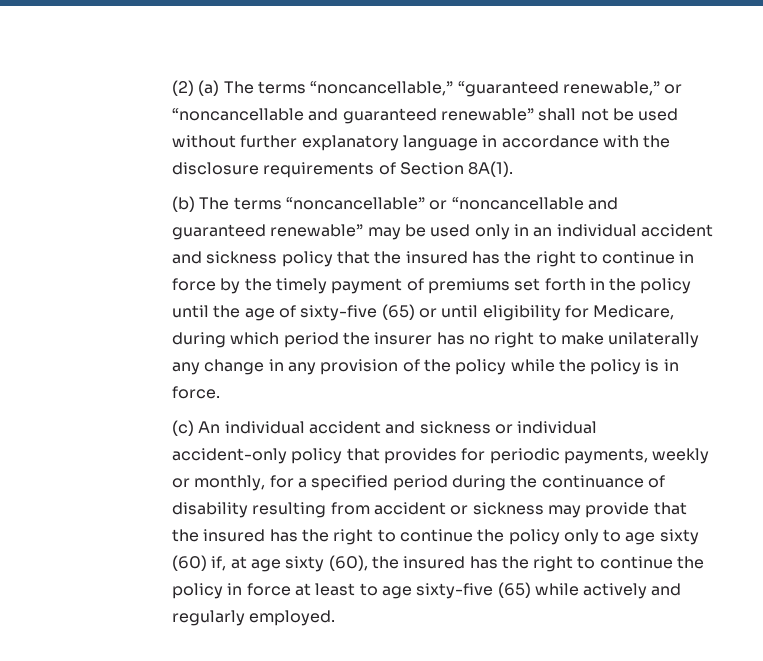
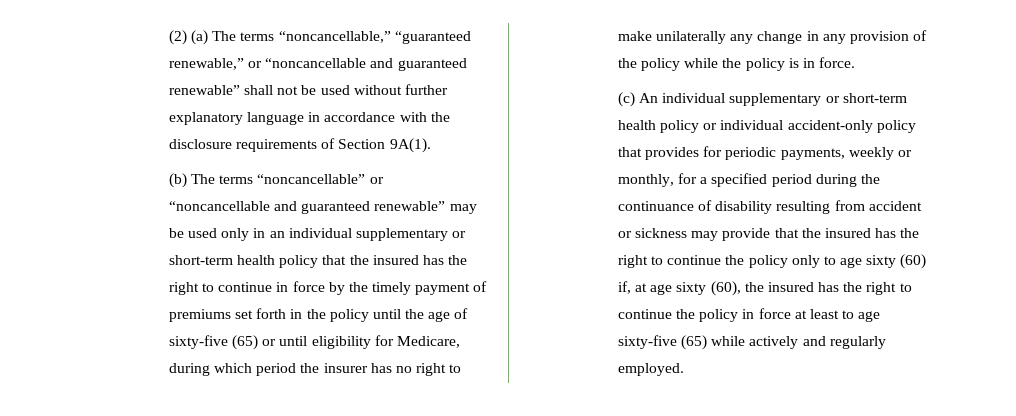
- (2) (a) The terms “noncancellable,” “guaranteed renewable,” or “noncancellable and guaranteed renewable” shall not be used without further explanatory language in accordance with the disclosure requirements of Section 8A(1).
+ (2) (a) The terms “noncancellable,” “guaranteed renewable,” or “noncancellable and guaranteed renewable” shall not be used without further explanatory language in accordance with the disclosure requirements of Section 9A(1).
- (b) The terms “noncancellable” or “noncancellable and guaranteed renewable” may be used only in an individual accident and sickness policy that the insured has the right to continue in force by the timely payment of premiums set forth in the policy until the age of sixty-five (65) or until eligibility for Medicare, during which period the insurer has no right to make unilaterally any change in any provision of the policy while the policy is in force.
+ (b) The terms “noncancellable” or “noncancellable and guaranteed renewable” may be used only in an individual supplementary or short-term health policy that the insured has the right to continue in force by the timely payment of premiums set forth in the policy until the age of sixty-five (65) or until eligibility for Medicare, during which period the insurer has no right to make unilaterally any change in any provision of the policy while the policy is in force.
- (c) An individual accident and sickness or individual accident-only policy that provides for periodic payments, weekly or monthly, for a specified period during the continuance of disability resulting from accident or sickness may provide that the insured has the right to continue the policy only to age sixty (60) if, at age sixty (60), the insured has the right to continue the policy in force at least to age sixty-five (65) while actively and regularly employed.
+ (c) An individual supplementary or short-term health policy or individual accident-only policy that provides for periodic payments, weekly or monthly, for a specified period during the continuance of disability resulting from accident or sickness may provide that the insured has the right to continue the policy only to age sixty (60) if, at age sixty (60), the insured has the right to continue the policy in force at least to age sixty-five (65) while actively and regularly employed.

